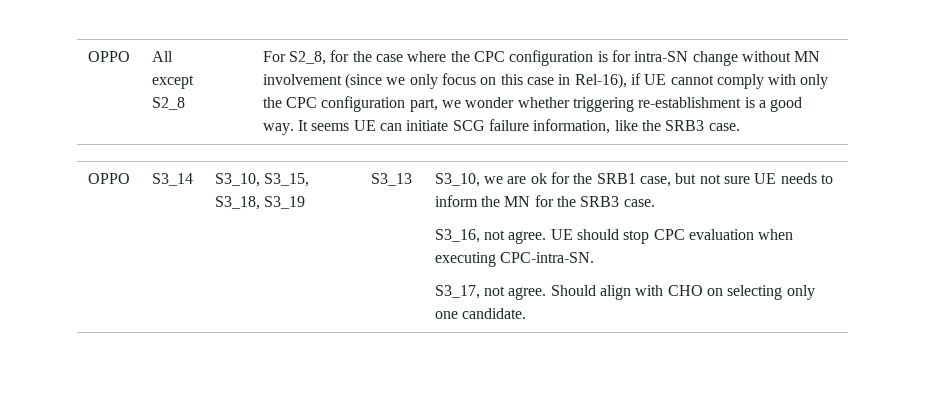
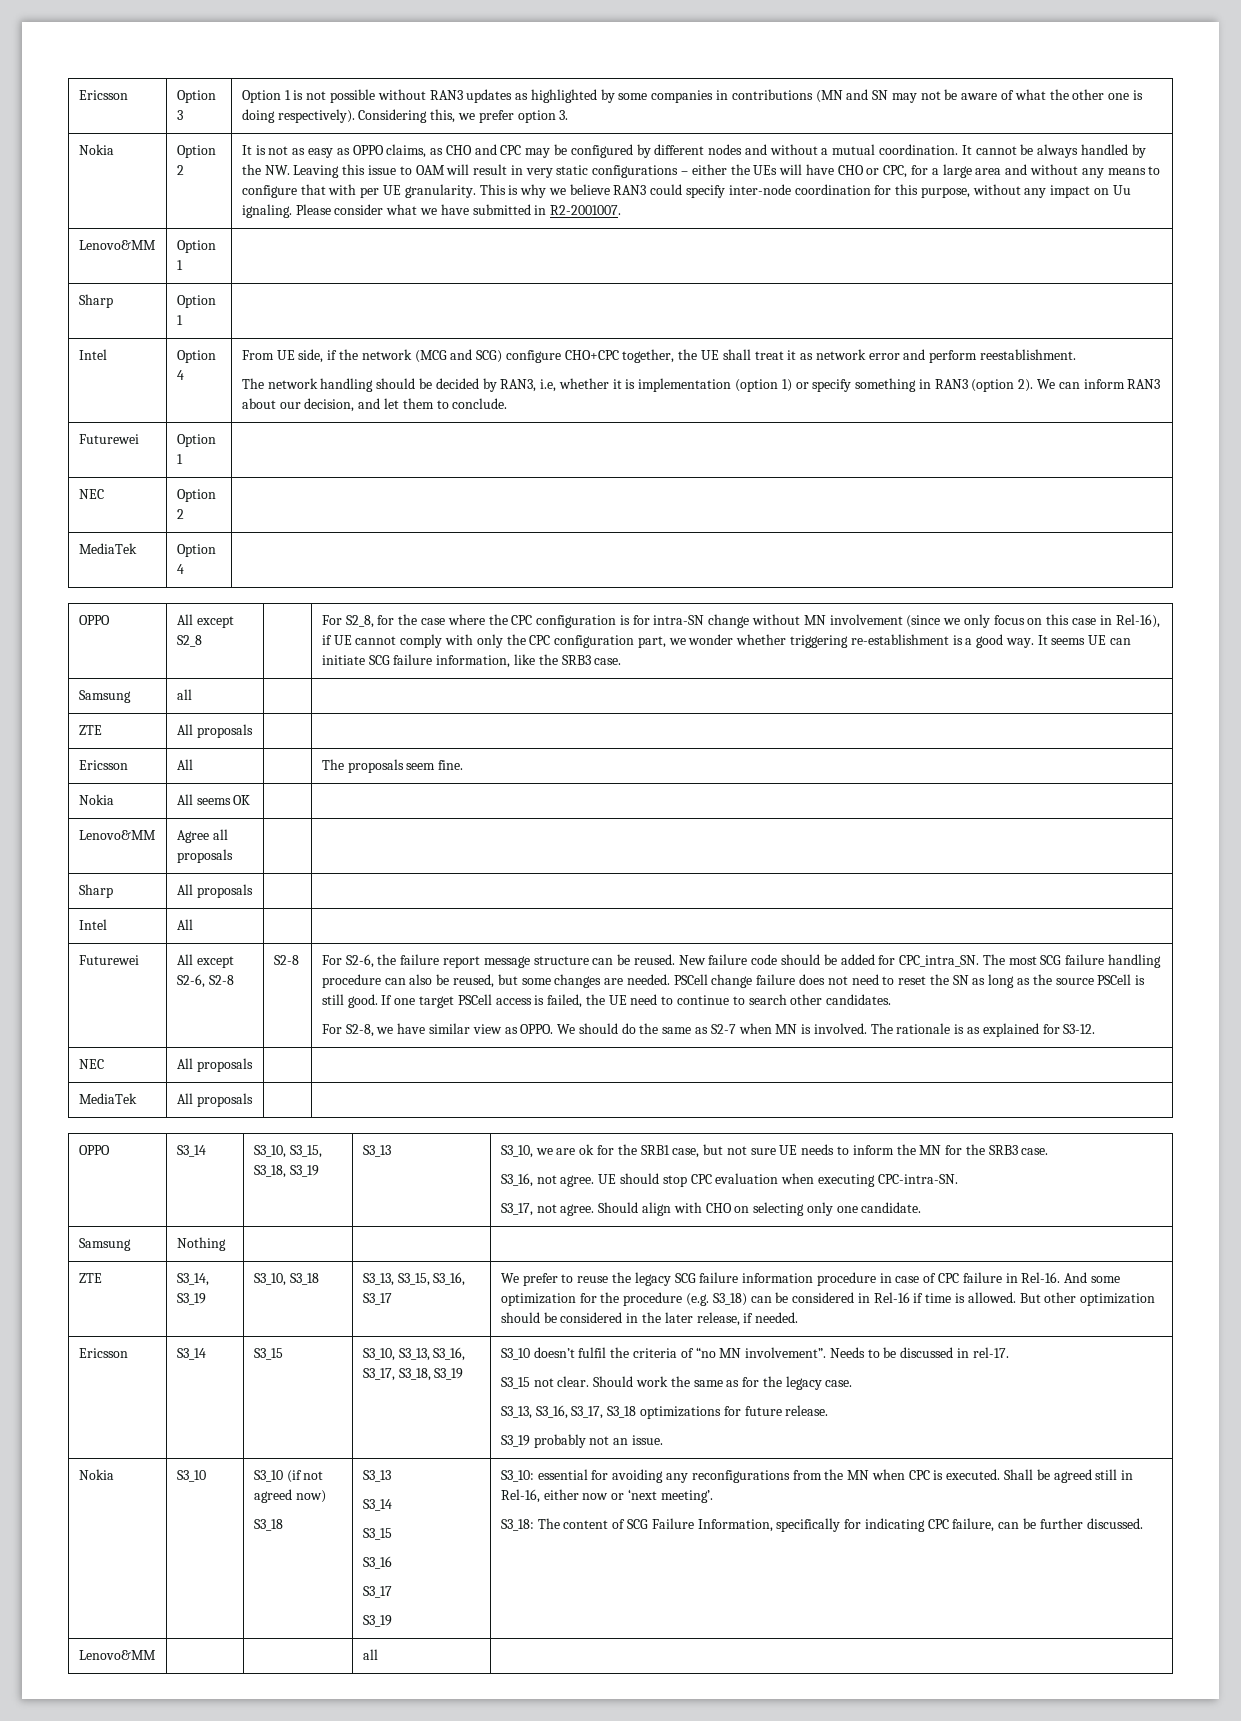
+ Ericsson | Option 3 | Option 1 is not possible without RAN3 updates as highlighted by some companies in contributions (MN and SN may not be aware of what the other one is doing respectively). Considering this, we prefer option 3.
+ Nokia | Option 2 | It is not as easy as OPPO claims, as CHO and CPC may be configured by different nodes and without a mutual coordination. It cannot be always handled by the NW. Leaving this issue to OAM will result in very static configurations – either the UEs will have CHO or CPC, for a large area and without any means to configure that with per UE granularity. This is why we believe RAN3 could specify inter-node coordination for this purpose, without any impact on Uu ignaling. Please consider what we have submitted in R2-2001007.
+ Lenovo&MM | Option 1 |
+ Sharp | Option 1 |
+ Intel | Option 4 | From UE side, if the network (MCG and SCG) configure CHO+CPC together, the UE shall treat it as network error and perform reestablishment.
+ The network handling should be decided by RAN3, i.e, whether it is implementation (option 1) or specify something in RAN3 (option 2). We can inform RAN3 about our decision, and let them to conclude.
+ Futurewei | Option 1 |
+ NEC | Option 2 |
+ MediaTek | Option 4 |
+ Samsung | all | |
+ ZTE | All proposals | |
+ Ericsson | All | | The proposals seem fine.
+ Nokia | All seems OK | |
+ Lenovo&MM | Agree all proposals | |
+ Sharp | All proposals | |
+ Intel | All | |
+ Futurewei | All except S2-6, S2-8 | S2-8 | For S2-6, the failure report message structure can be reused. New failure code should be added for CPC_intra_SN. The most SCG failure handling procedure can also be reused, but some changes are needed. PSCell change failure does not need to reset the SN as long as the source PSCell is still good. If one target PSCell access is failed, the UE need to continue to search other candidates.
+ For S2-8, we have similar view as OPPO. We should do the same as S2-7 when MN is involved. The rationale is as explained for S3-12.
+ NEC | All proposals | |
+ MediaTek | All proposals | |
+ Samsung | Nothing | | |
+ ZTE | S3_14, S3_19 | S3_10, S3_18 | S3_13, S3_15, S3_16, S3_17 | We prefer to reuse the legacy SCG failure information procedure in case of CPC failure in Rel-16. And some optimization for the procedure (e.g. S3_18) can be considered in Rel-16 if time is allowed. But other optimization should be considered in the later release, if needed.
+ Ericsson | S3_14 | S3_15 | S3_10, S3_13, S3_16, S3_17, S3_18, S3_19 | S3_10 doesn’t fulfil the criteria of “no MN involvement”. Needs to be discussed in rel-17.
+ S3_15 not clear. Should work the same as for the legacy case.
+ S3_13, S3_16, S3_17, S3_18 optimizations for future release.
+ S3_19 probably not an issue.
+ Nokia | S3_10 | S3_10 (if not agreed now)
+ S3_18 | S3_13
+ S3_14
+ S3_15
+ S3_16
+ S3_17
+ S3_19 | S3_10: essential for avoiding any reconfigurations from the MN when CPC is executed. Shall be agreed still in Rel-16, either now or ‘next meeting’.
+ S3_18: The content of SCG Failure Information, specifically for indicating CPC failure, can be further discussed.
+ Lenovo&MM | | | all |

